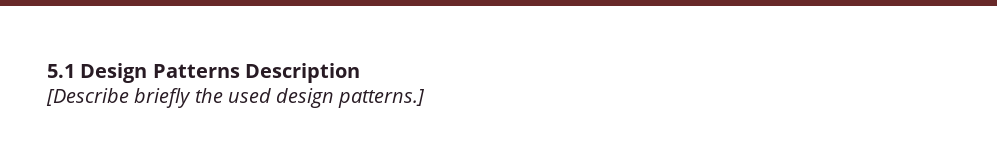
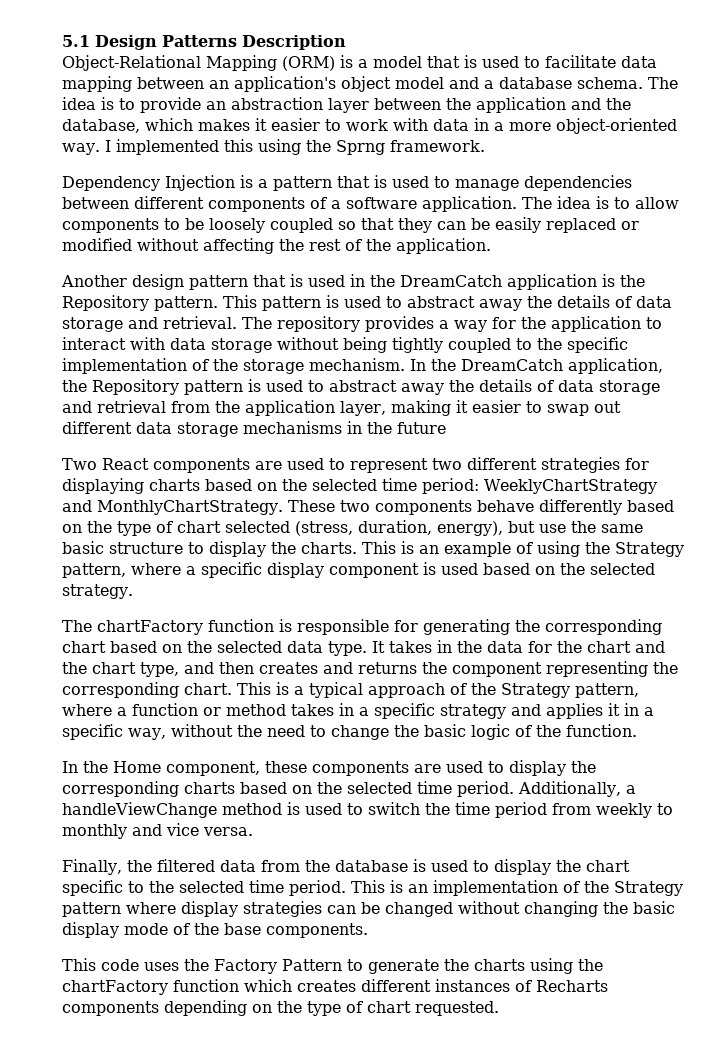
- [Describe briefly the used design patterns.]
+ Object-Relational Mapping (ORM) is a model that is used to facilitate data mapping between an application's object model and a database schema. The idea is to provide an abstraction layer between the application and the database, which makes it easier to work with data in a more object-oriented way. I implemented this using the Sprng framework.
+ Dependency Injection is a pattern that is used to manage dependencies between different components of a software application. The idea is to allow components to be loosely coupled so that they can be easily replaced or modified without affecting the rest of the application.
+ Another design pattern that is used in the DreamCatch application is the Repository pattern. This pattern is used to abstract away the details of data storage and retrieval. The repository provides a way for the application to interact with data storage without being tightly coupled to the specific implementation of the storage mechanism. In the DreamCatch application, the Repository pattern is used to abstract away the details of data storage and retrieval from the application layer, making it easier to swap out different data storage mechanisms in the future
+ Two React components are used to represent two different strategies for displaying charts based on the selected time period: WeeklyChartStrategy and MonthlyChartStrategy. These two components behave differently based on the type of chart selected (stress, duration, energy), but use the same basic structure to display the charts. This is an example of using the Strategy pattern, where a specific display component is used based on the selected strategy.
+ The chartFactory function is responsible for generating the corresponding chart based on the selected data type. It takes in the data for the chart and the chart type, and then creates and returns the component representing the corresponding chart. This is a typical approach of the Strategy pattern, where a function or method takes in a specific strategy and applies it in a specific way, without the need to change the basic logic of the function.
+ In the Home component, these components are used to display the corresponding charts based on the selected time period. Additionally, a handleViewChange method is used to switch the time period from weekly to monthly and vice versa.
+ Finally, the filtered data from the database is used to display the chart specific to the selected time period. This is an implementation of the Strategy pattern where display strategies can be changed without changing the basic display mode of the base components.
+ This code uses the Factory Pattern to generate the charts using the chartFactory function which creates different instances of Recharts components depending on the type of chart requested.

